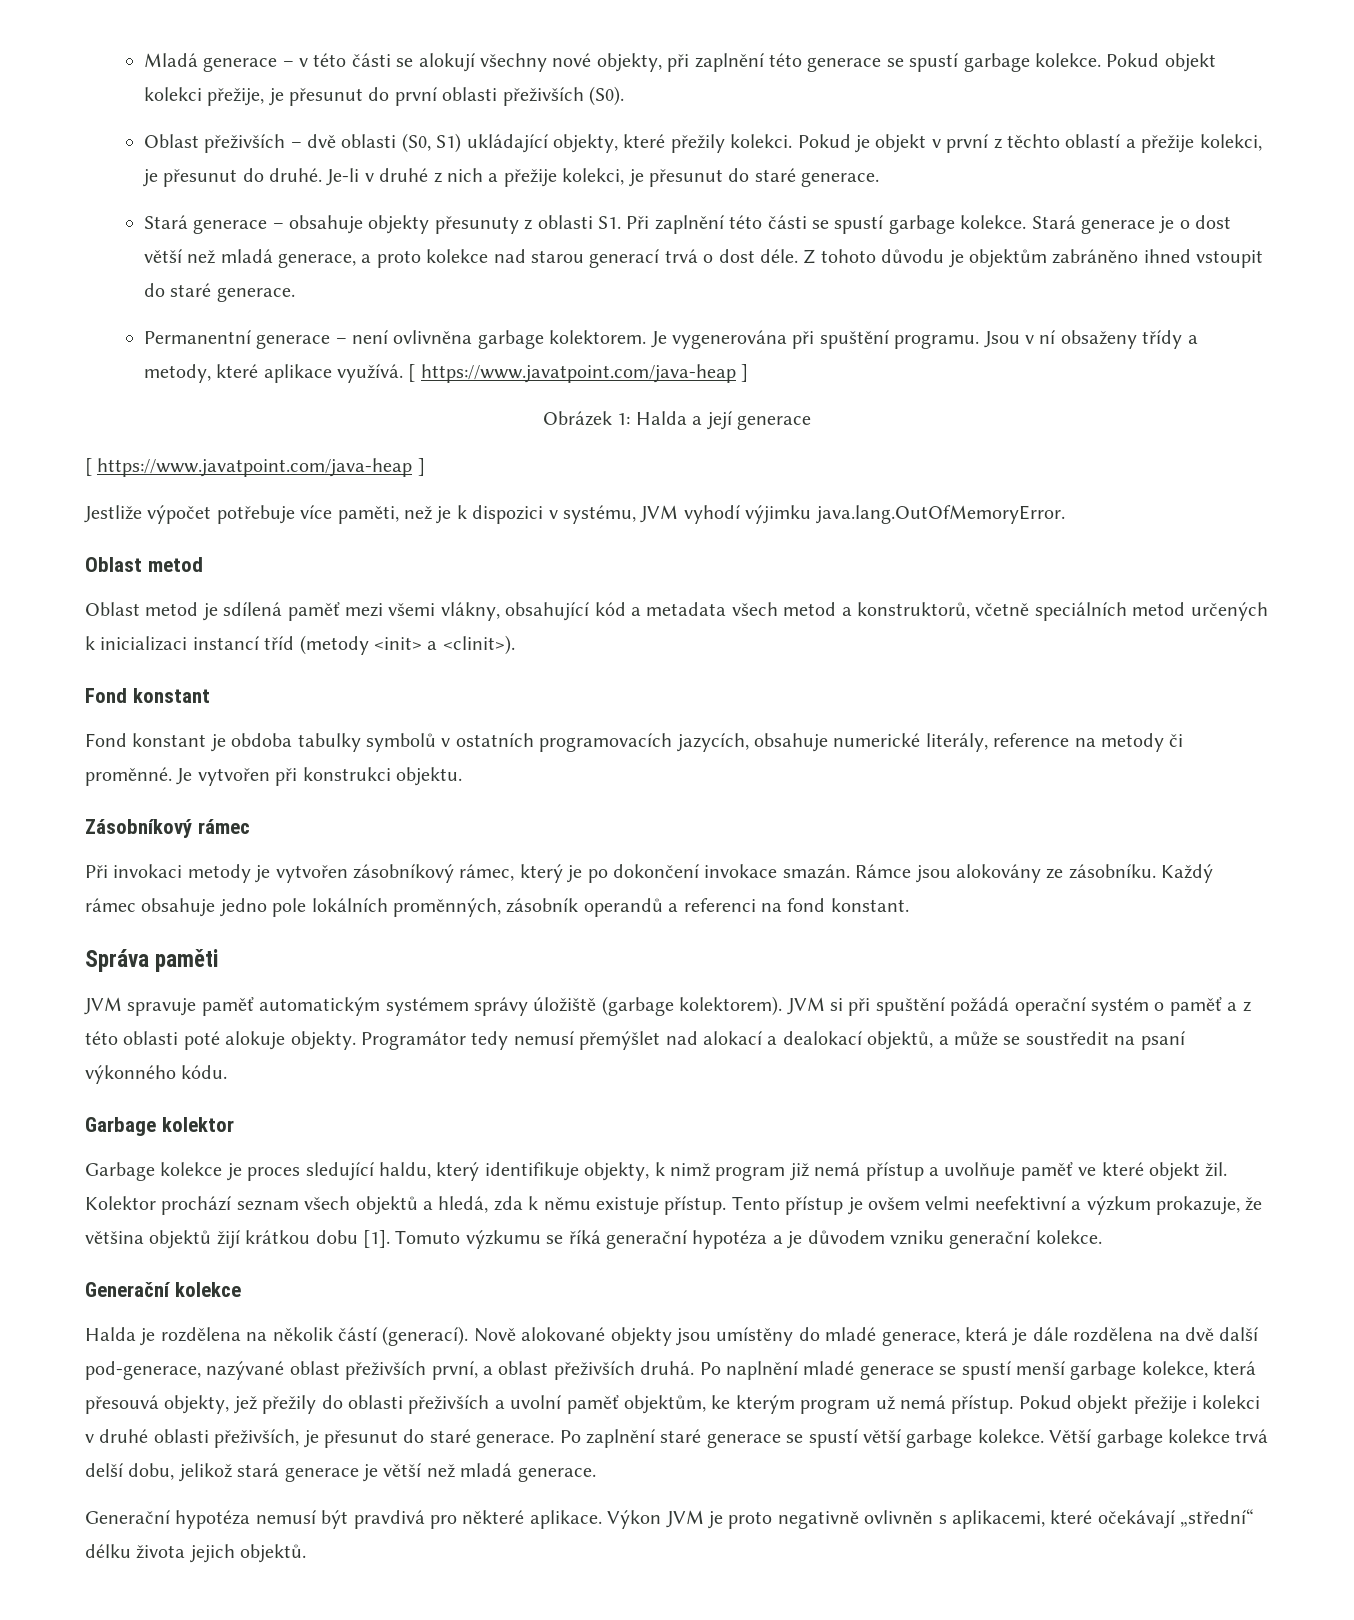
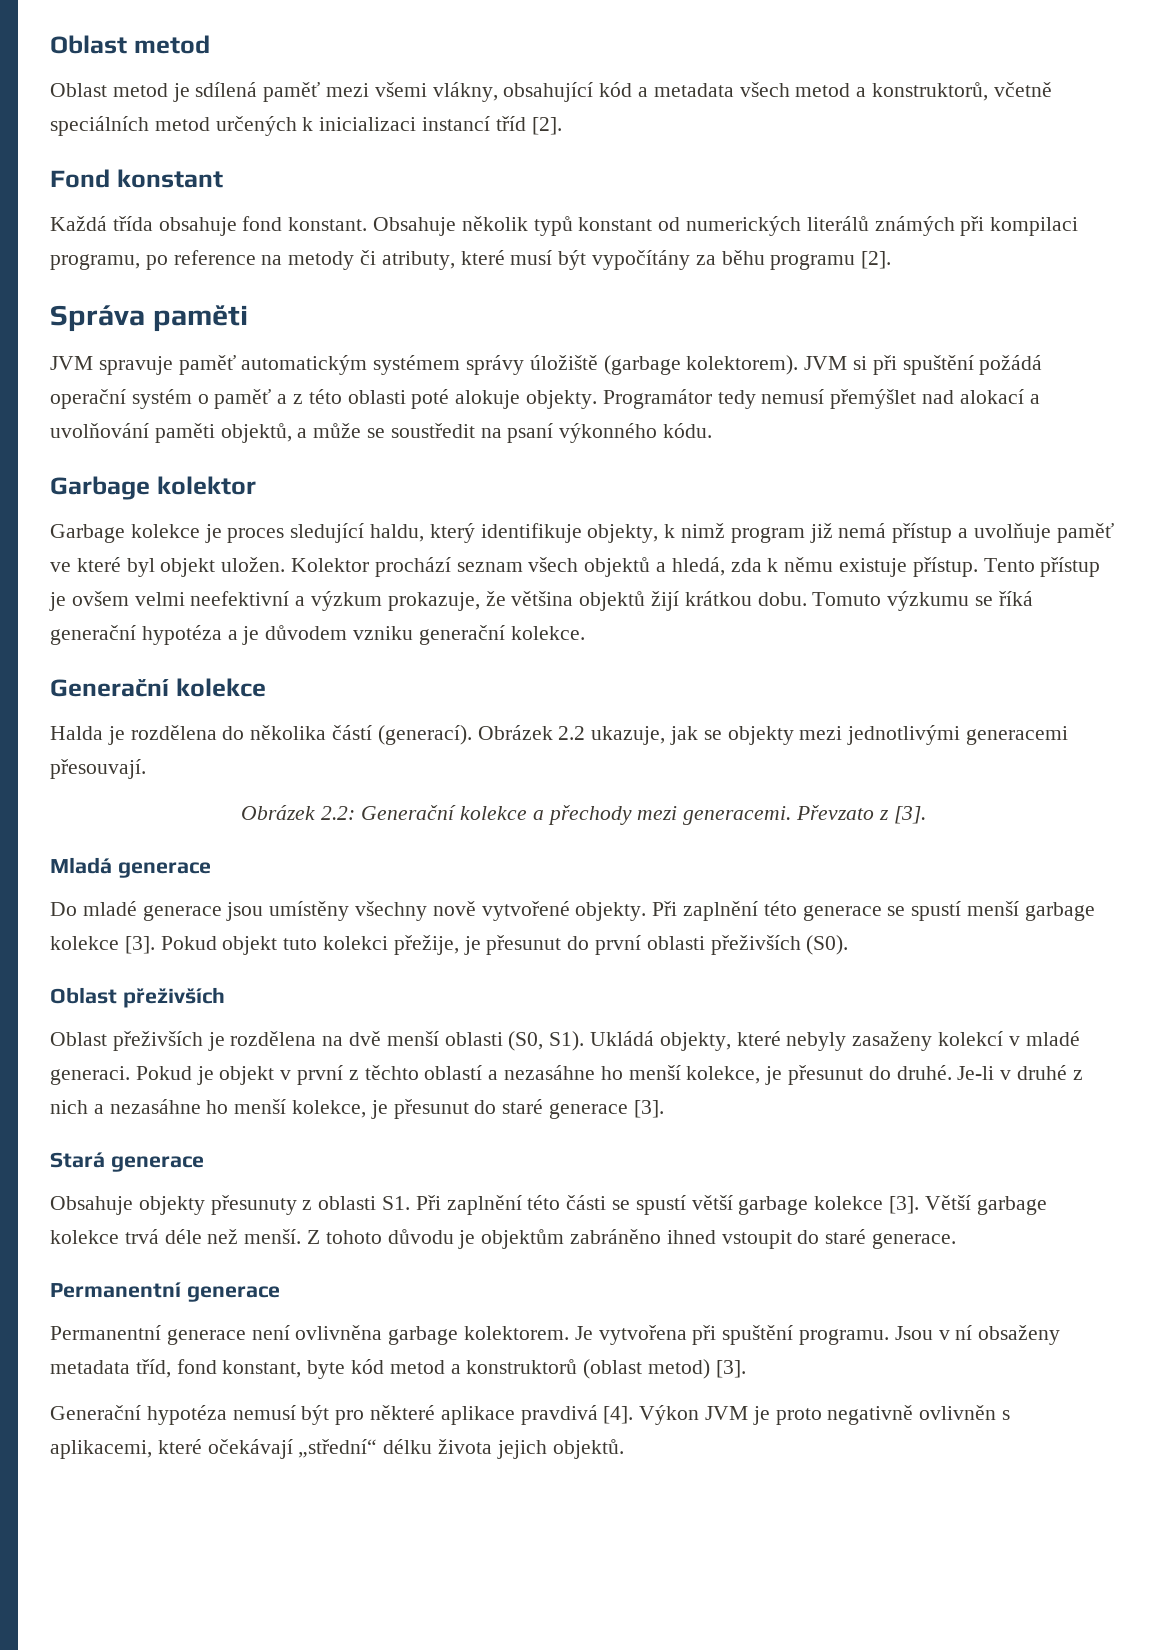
- Mladá generace – v této části se alokují všechny nové objekty, při zaplnění této generace se spustí garbage kolekce. Pokud objekt kolekci přežije, je přesunut do první oblasti přeživších (S0).
- Oblast přeživších – dvě oblasti (S0, S1) ukládající objekty, které přežily kolekci. Pokud je objekt v první z těchto oblastí a přežije kolekci, je přesunut do druhé. Je-li v druhé z nich a přežije kolekci, je přesunut do staré generace.
- Stará generace – obsahuje objekty přesunuty z oblasti S1. Při zaplnění této části se spustí garbage kolekce. Stará generace je o dost větší než mladá generace, a proto kolekce nad starou generací trvá o dost déle. Z tohoto důvodu je objektům zabráněno ihned vstoupit do staré generace.
- Permanentní generace – není ovlivněna garbage kolektorem. Je vygenerována při spuštění programu. Jsou v ní obsaženy třídy a metody, které aplikace využívá. [ https://www.javatpoint.com/java-heap ]
- Obrázek 1: Halda a její generace
- [ https://www.javatpoint.com/java-heap ]
- Jestliže výpočet potřebuje více paměti, než je k dispozici v systému, JVM vyhodí výjimku java.lang.OutOfMemoryError.
- Oblast metod je sdílená paměť mezi všemi vlákny, obsahující kód a metadata všech metod a konstruktorů, včetně speciálních metod určených k inicializaci instancí tříd (metody <init> a <clinit>).
+ Oblast metod je sdílená paměť mezi všemi vlákny, obsahující kód a metadata všech metod a konstruktorů, včetně speciálních metod určených k inicializaci instancí tříd [2].
  Fond konstant
- Fond konstant je obdoba tabulky symbolů v ostatních programovacích jazycích, obsahuje numerické literály, reference na metody či proměnné. Je vytvořen při konstrukci objektu.
- Zásobníkový rámec
- Při invokaci metody je vytvořen zásobníkový rámec, který je po dokončení invokace smazán. Rámce jsou alokovány ze zásobníku. Každý rámec obsahuje jedno pole lokálních proměnných, zásobník operandů a referenci na fond konstant.
+ Každá třída obsahuje fond konstant. Obsahuje několik typů konstant od numerických literálů známých při kompilaci programu, po reference na metody či atributy, které musí být vypočítány za běhu programu [2].
- Programátor tedy nemusí přemýšlet nad alokací a dealokací objektů, a může se soustředit na psaní výkonného kódu.
+ Programátor tedy nemusí přemýšlet nad alokací a uvolňování paměti objektů, a může se soustředit na psaní výkonného kódu.
- Garbage kolekce je proces sledující haldu, který identifikuje objekty, k nimž program již nemá přístup a uvolňuje paměť ve které objekt žil.
+ Garbage kolekce je proces sledující haldu, který identifikuje objekty, k nimž program již nemá přístup a uvolňuje paměť ve které byl objekt uložen.
- Tento přístup je ovšem velmi neefektivní a výzkum prokazuje, že většina objektů žijí krátkou dobu [1].
+ Tento přístup je ovšem velmi neefektivní a výzkum prokazuje, že většina objektů žijí krátkou dobu.
- Halda je rozdělena na několik částí (generací). Nově alokované objekty jsou umístěny do mladé generace, která je dále rozdělena na dvě další pod-generace, nazývané oblast přeživších první, a oblast přeživších druhá. Po naplnění mladé generace se spustí menší garbage kolekce, která přesouvá objekty, jež přežily do oblasti přeživších a uvolní paměť objektům, ke kterým program už nemá přístup. Pokud objekt přežije i kolekci v druhé oblasti přeživších, je přesunut do staré generace. Po zaplnění staré generace se spustí větší garbage kolekce.
+ Halda je rozdělena do několika částí (generací). Obrázek 2.2 ukazuje, jak se objekty mezi jednotlivými generacemi přesouvají.
+ Obrázek 2.2: Generační kolekce a přechody mezi generacemi. Převzato z [3].
+ Mladá generace
+ Do mladé generace jsou umístěny všechny nově vytvořené objekty. Při zaplnění této generace se spustí menší garbage kolekce [3]. Pokud objekt tuto kolekci přežije, je přesunut do první oblasti přeživších (S0).
+ Oblast přeživších
+ Oblast přeživších je rozdělena na dvě menší oblasti (S0, S1). Ukládá objekty, které nebyly zasaženy kolekcí v mladé generaci. Pokud je objekt v první z těchto oblastí a nezasáhne ho menší kolekce, je přesunut do druhé. Je-li v druhé z nich a nezasáhne ho menší kolekce, je přesunut do staré generace [3].
+ Stará generace
+ Obsahuje objekty přesunuty z oblasti S1. Při zaplnění této části se spustí větší garbage kolekce [3].
- Větší garbage kolekce trvá delší dobu, jelikož stará generace je větší než mladá generace.
+ Větší garbage kolekce trvá déle než menší. Z tohoto důvodu je objektům zabráněno ihned vstoupit do staré generace.
+ Permanentní generace
+ Permanentní generace není ovlivněna garbage kolektorem. Je vytvořena při spuštění programu. Jsou v ní obsaženy metadata tříd, fond konstant, byte kód metod a konstruktorů (oblast metod) [3].
- Generační hypotéza nemusí být pravdivá pro některé aplikace.
+ Generační hypotéza nemusí být pro některé aplikace pravdivá [4].

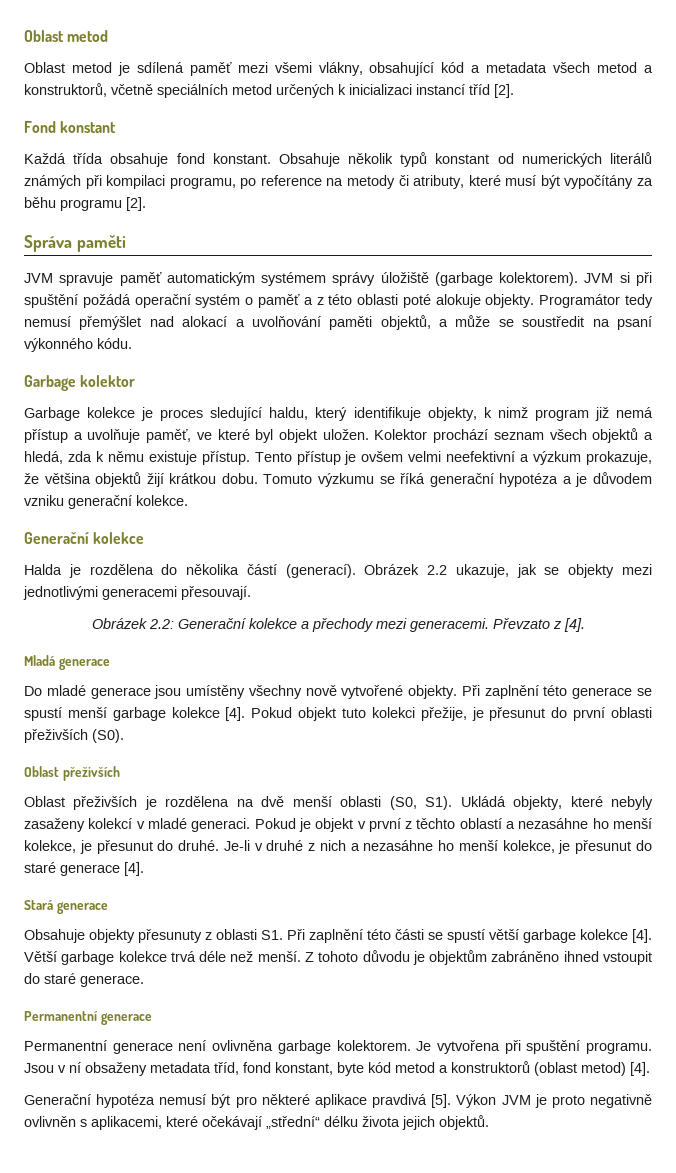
- Garbage kolekce je proces sledující haldu, který identifikuje objekty, k nimž program již nemá přístup a uvolňuje paměť ve které byl objekt uložen.
+ Garbage kolekce je proces sledující haldu, který identifikuje objekty, k nimž program již nemá přístup a uvolňuje paměť, ve které byl objekt uložen.
- Převzato z [3].
+ Převzato z [4].
- Při zaplnění této generace se spustí menší garbage kolekce [3].
+ Při zaplnění této generace se spustí menší garbage kolekce [4].
- Je-li v druhé z nich a nezasáhne ho menší kolekce, je přesunut do staré generace [3].
+ Je-li v druhé z nich a nezasáhne ho menší kolekce, je přesunut do staré generace [4].
- Obsahuje objekty přesunuty z oblasti S1. Při zaplnění této části se spustí větší garbage kolekce [3].
+ Obsahuje objekty přesunuty z oblasti S1. Při zaplnění této části se spustí větší garbage kolekce [4].
- Jsou v ní obsaženy metadata tříd, fond konstant, byte kód metod a konstruktorů (oblast metod) [3].
+ Jsou v ní obsaženy metadata tříd, fond konstant, byte kód metod a konstruktorů (oblast metod) [4].
- Generační hypotéza nemusí být pro některé aplikace pravdivá [4].
+ Generační hypotéza nemusí být pro některé aplikace pravdivá [5].

